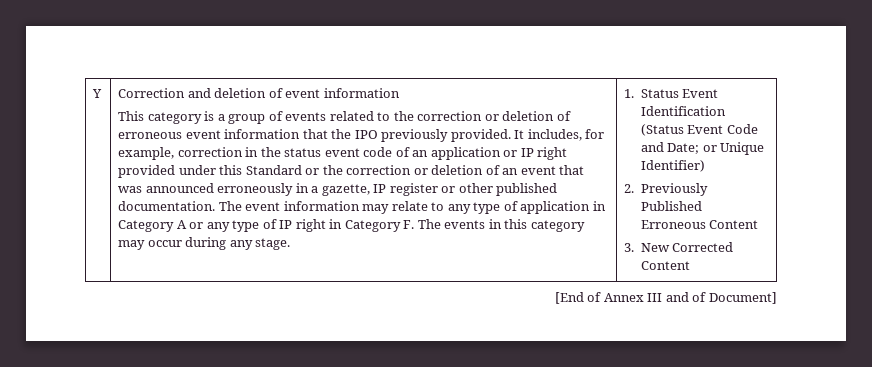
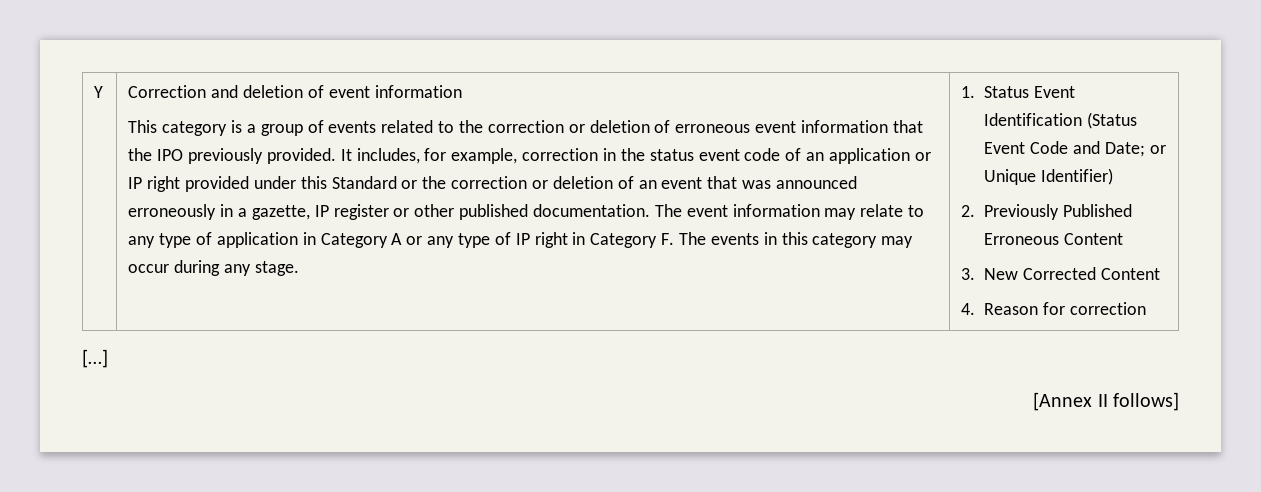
- [End of Annex III and of Document]
+ 4. Reason for correction
+ […]
+ [Annex II follows]

